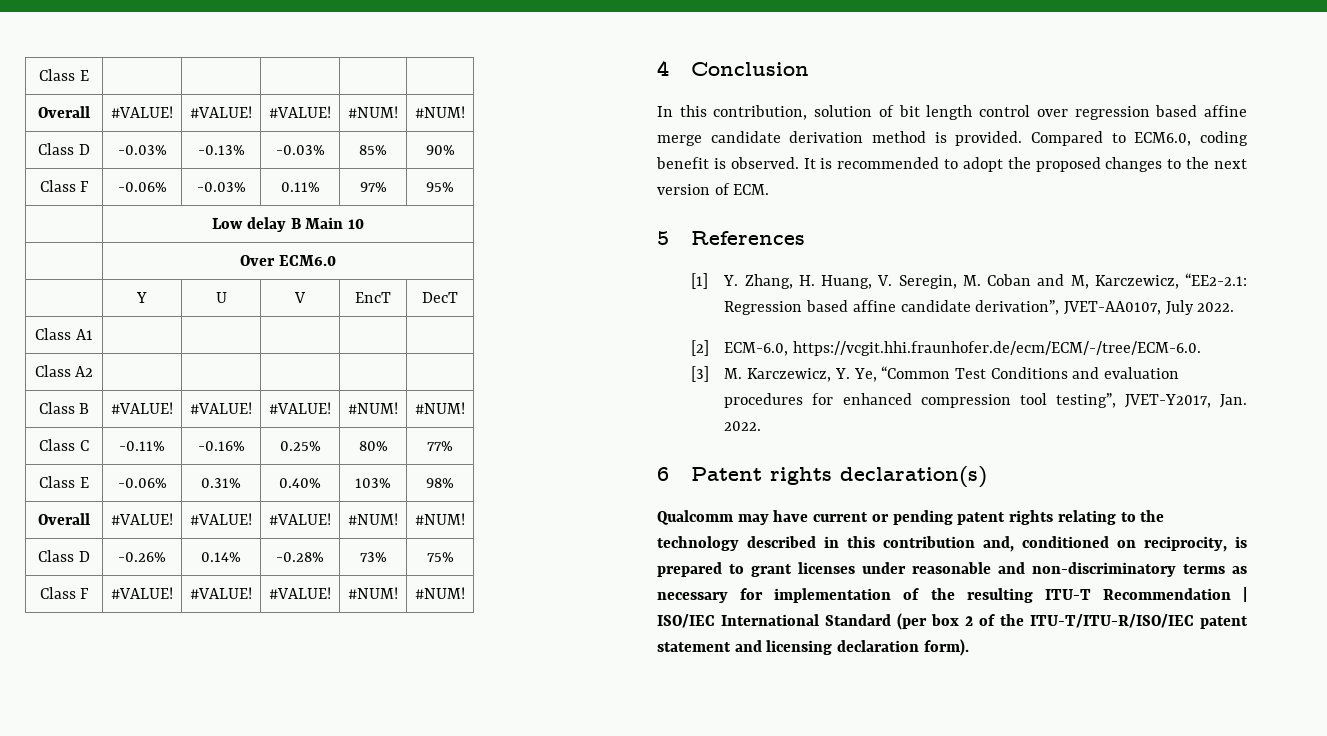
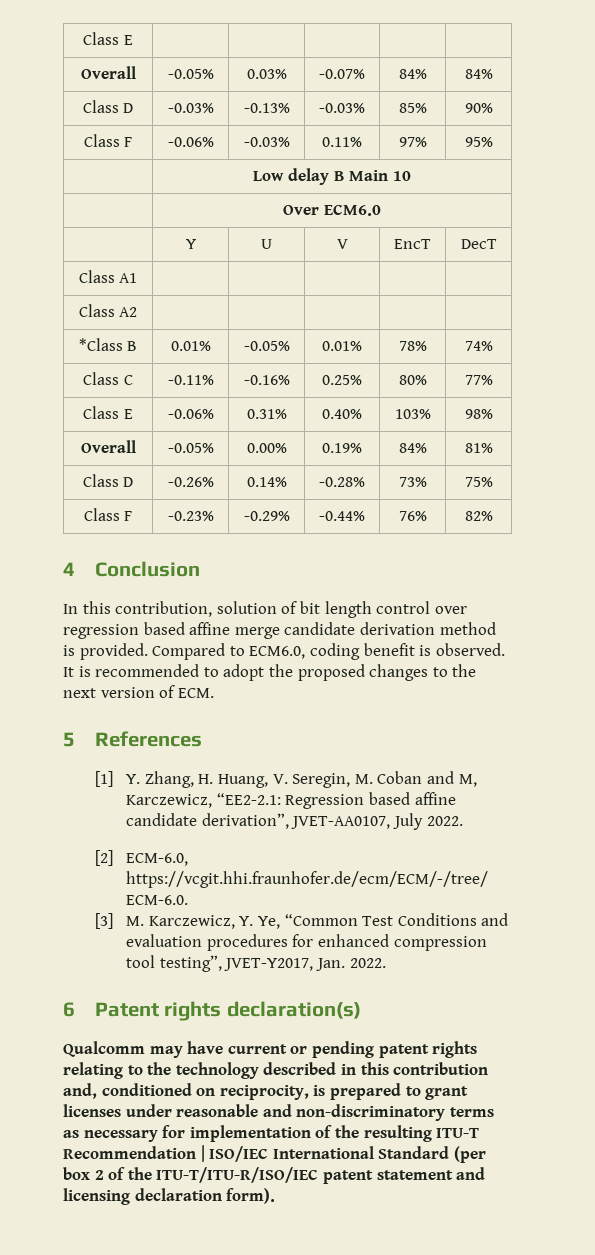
  Class E | | | | |
- Overall | #VALUE! | #VALUE! | #VALUE! | #NUM! | #NUM!
+ Overall | -0.05% | 0.03% | -0.07% | 84% | 84%
- Class B | #VALUE! | #VALUE! | #VALUE! | #NUM! | #NUM!
+ *Class B | 0.01% | -0.05% | 0.01% | 78% | 74%
  Class E | -0.06% | 0.31% | 0.40% | 103% | 98%
- Overall | #VALUE! | #VALUE! | #VALUE! | #NUM! | #NUM!
+ Overall | -0.05% | 0.00% | 0.19% | 84% | 81%
- Class F | #VALUE! | #VALUE! | #VALUE! | #NUM! | #NUM!
+ Class F | -0.23% | -0.29% | -0.44% | 76% | 82%

